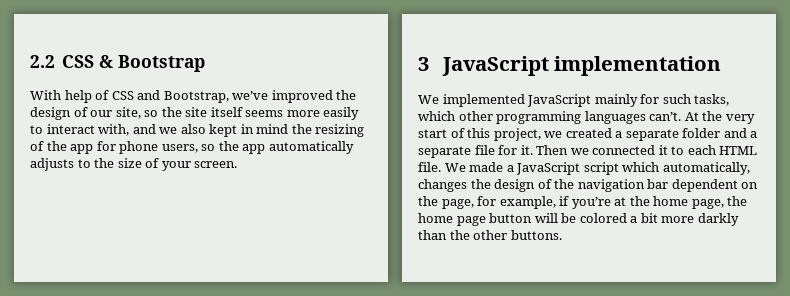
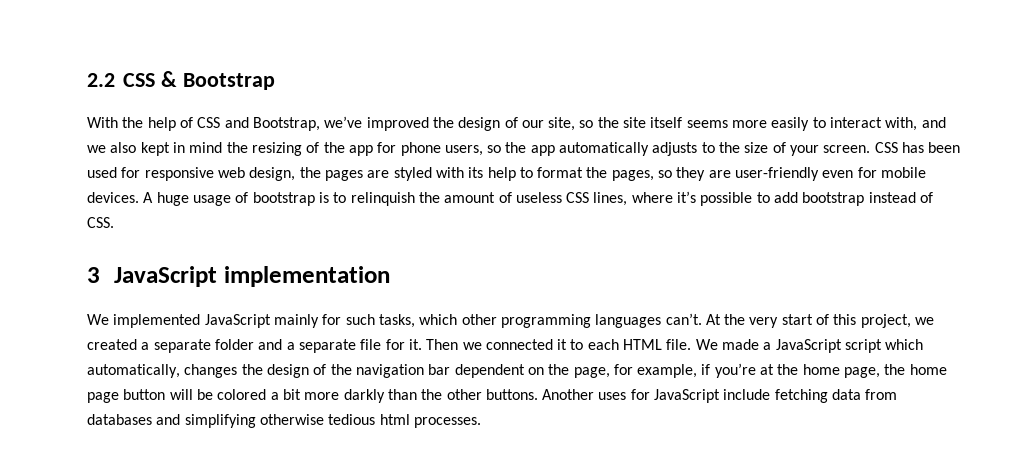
- With help of CSS and Bootstrap, we’ve improved the design of our site, so the site itself seems more easily to interact with, and we also kept in mind the resizing of the app for phone users, so the app automatically adjusts to the size of your screen.
+ With the help of CSS and Bootstrap, we’ve improved the design of our site, so the site itself seems more easily to interact with, and we also kept in mind the resizing of the app for phone users, so the app automatically adjusts to the size of your screen. CSS has been used for responsive web design, the pages are styled with its help to format the pages, so they are user-friendly even for mobile devices. A huge usage of bootstrap is to relinquish the amount of useless CSS lines, where it’s possible to add bootstrap instead of CSS.
+ Another uses for JavaScript include fetching data from databases and simplifying otherwise tedious html processes.

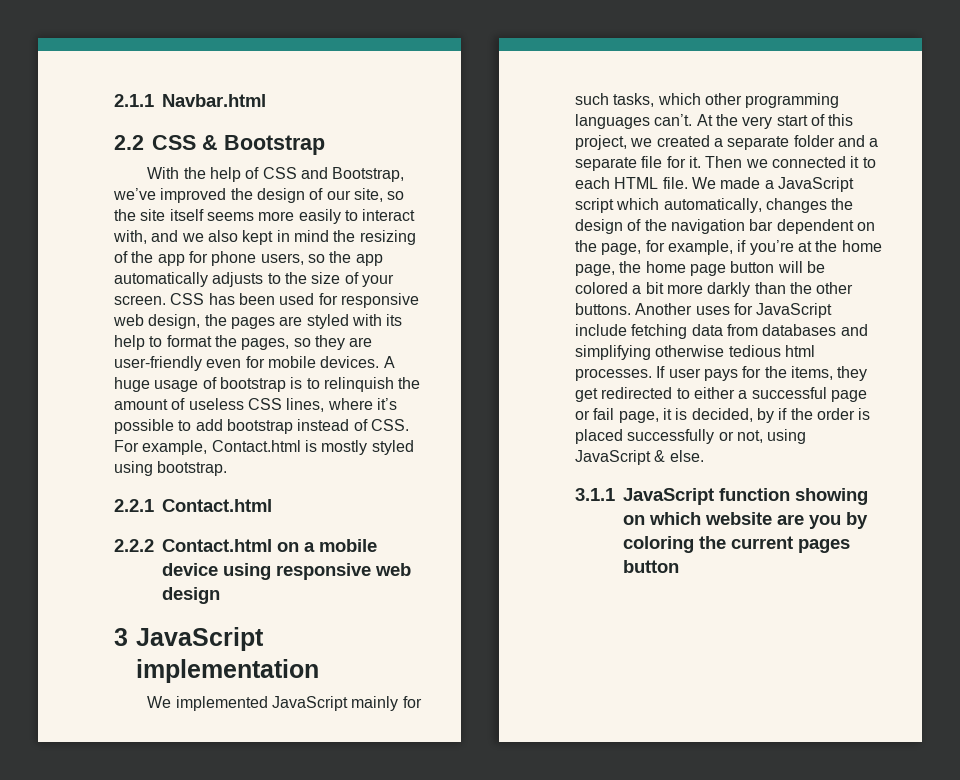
+ 2.1.1 Navbar.html
- A huge usage of bootstrap is to relinquish the amount of useless CSS lines, where it’s possible to add bootstrap instead of CSS.
+ A huge usage of bootstrap is to relinquish the amount of useless CSS lines, where it’s possible to add bootstrap instead of CSS. For example, Contact.html is mostly styled using bootstrap.
+ 2.2.1 Contact.html
+ 2.2.2 Contact.html on a mobile device using responsive web design
+ If user pays for the items, they get redirected to either a successful page or fail page, it is decided, by if the order is placed successfully or not, using JavaScript & else.
+ 3.1.1 JavaScript function showing on which website are you by coloring the current pages button

